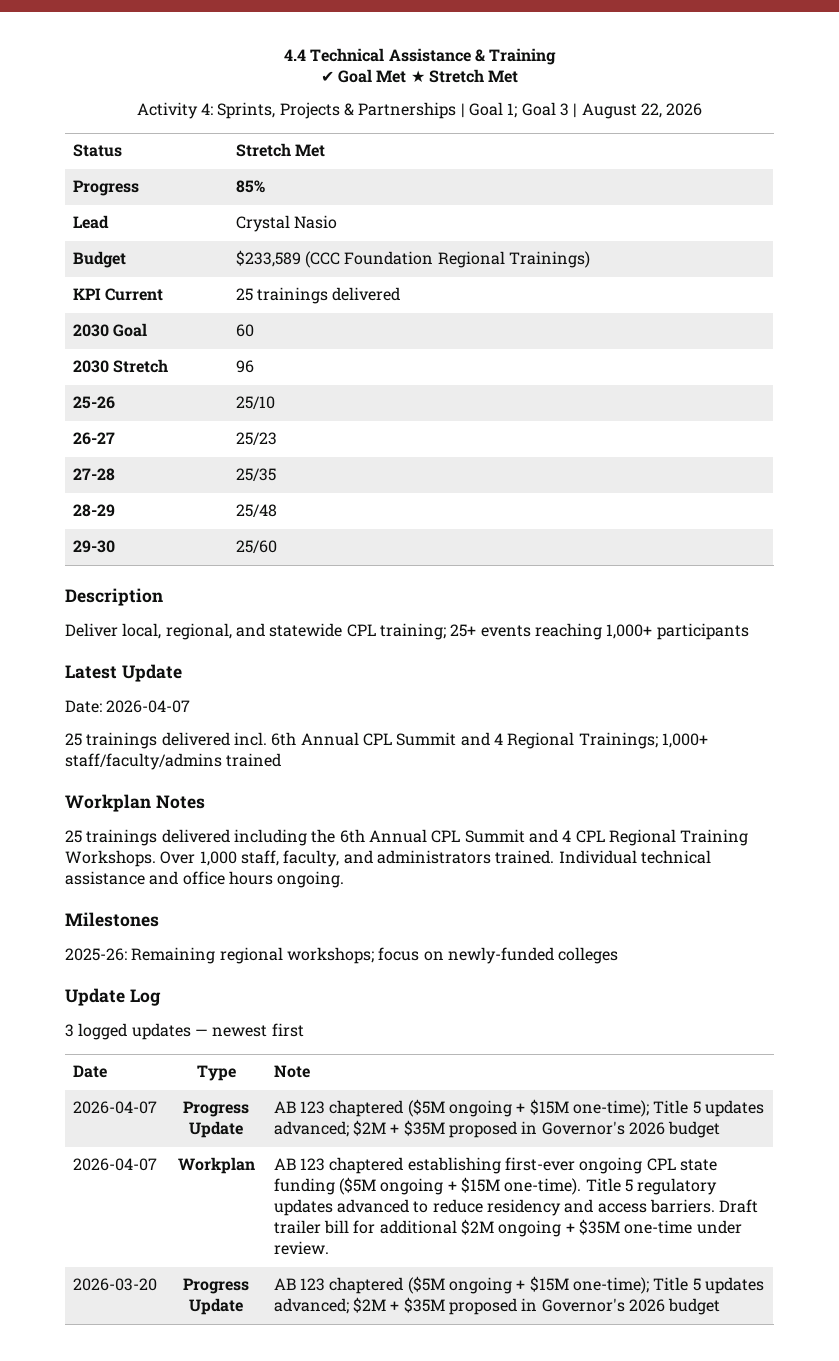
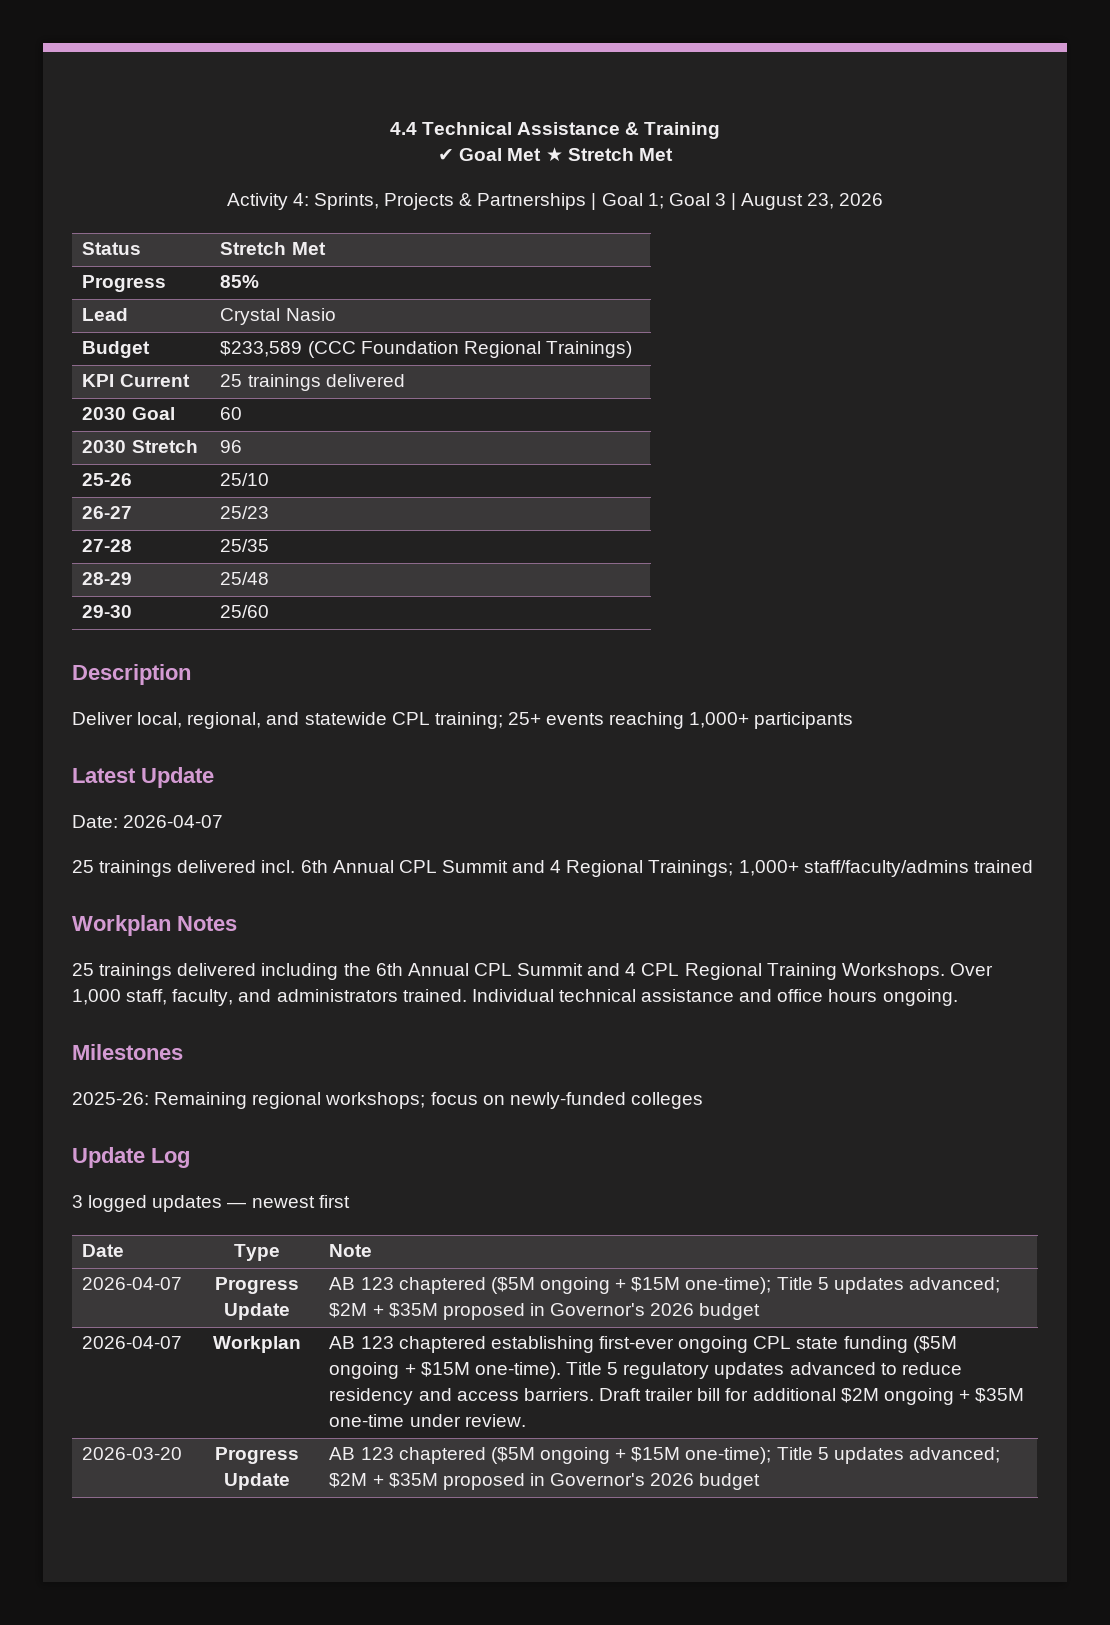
- Activity 4: Sprints, Projects & Partnerships | Goal 1; Goal 3 | August 22, 2026
+ Activity 4: Sprints, Projects & Partnerships | Goal 1; Goal 3 | August 23, 2026

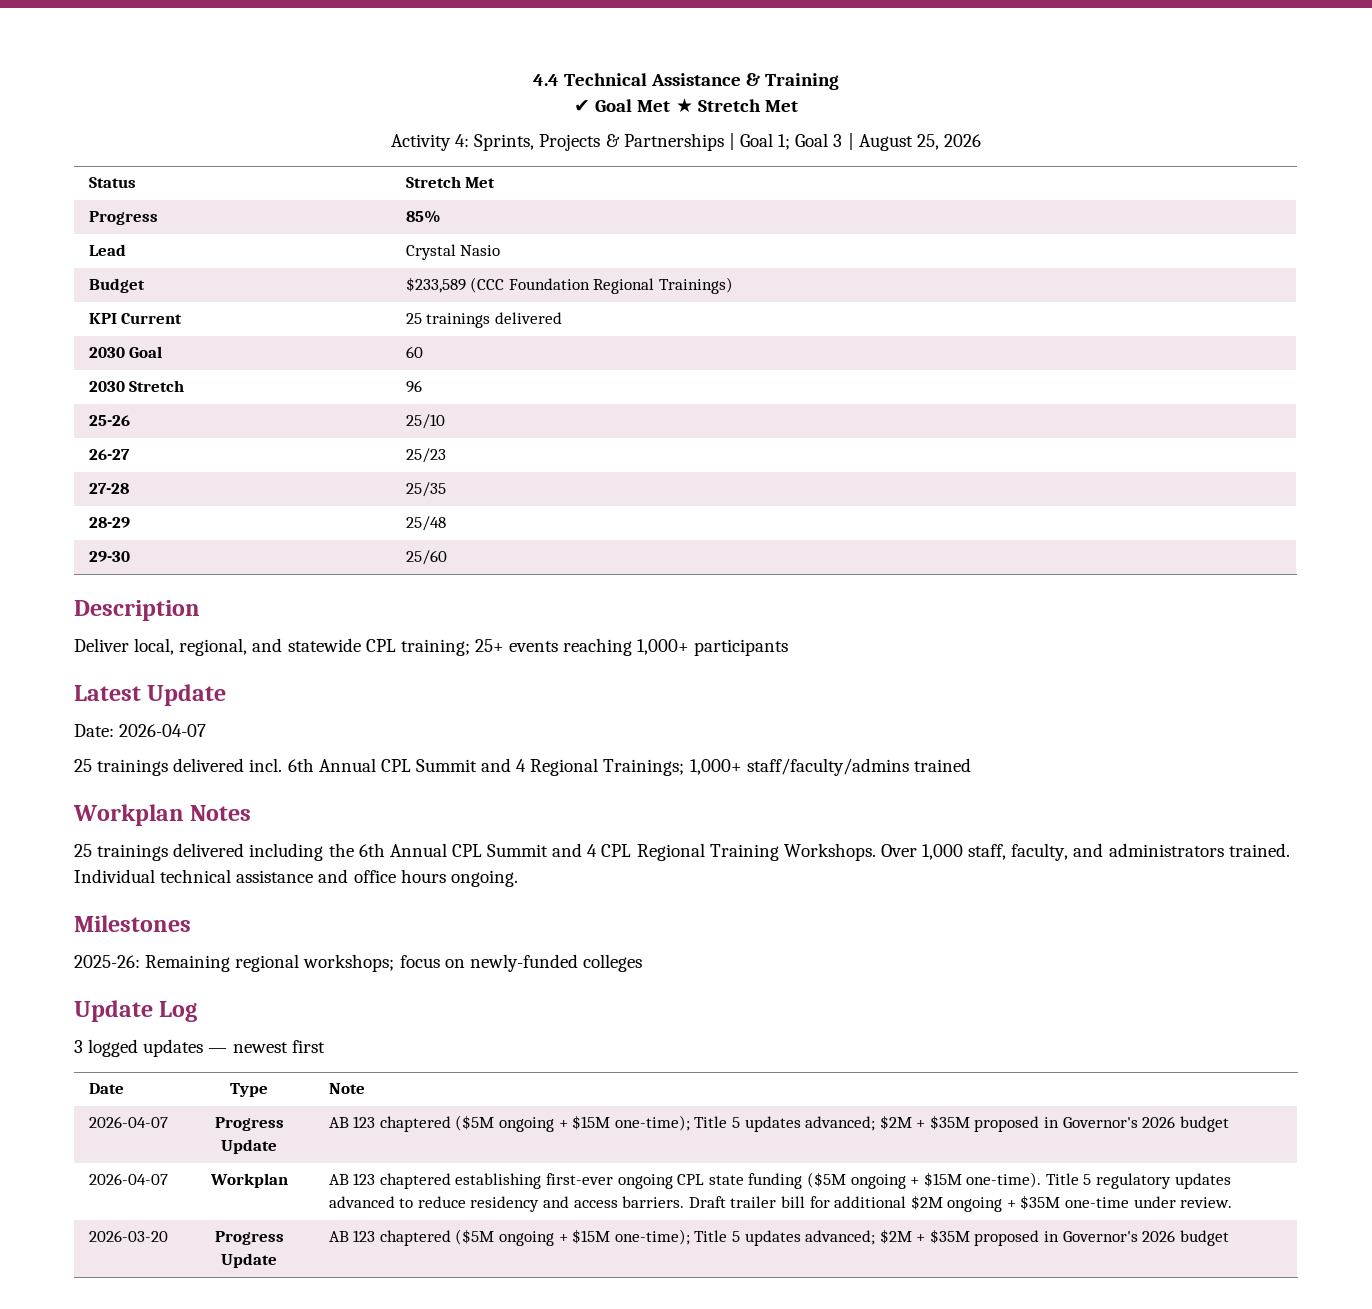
- Activity 4: Sprints, Projects & Partnerships | Goal 1; Goal 3 | August 23, 2026
+ Activity 4: Sprints, Projects & Partnerships | Goal 1; Goal 3 | August 25, 2026

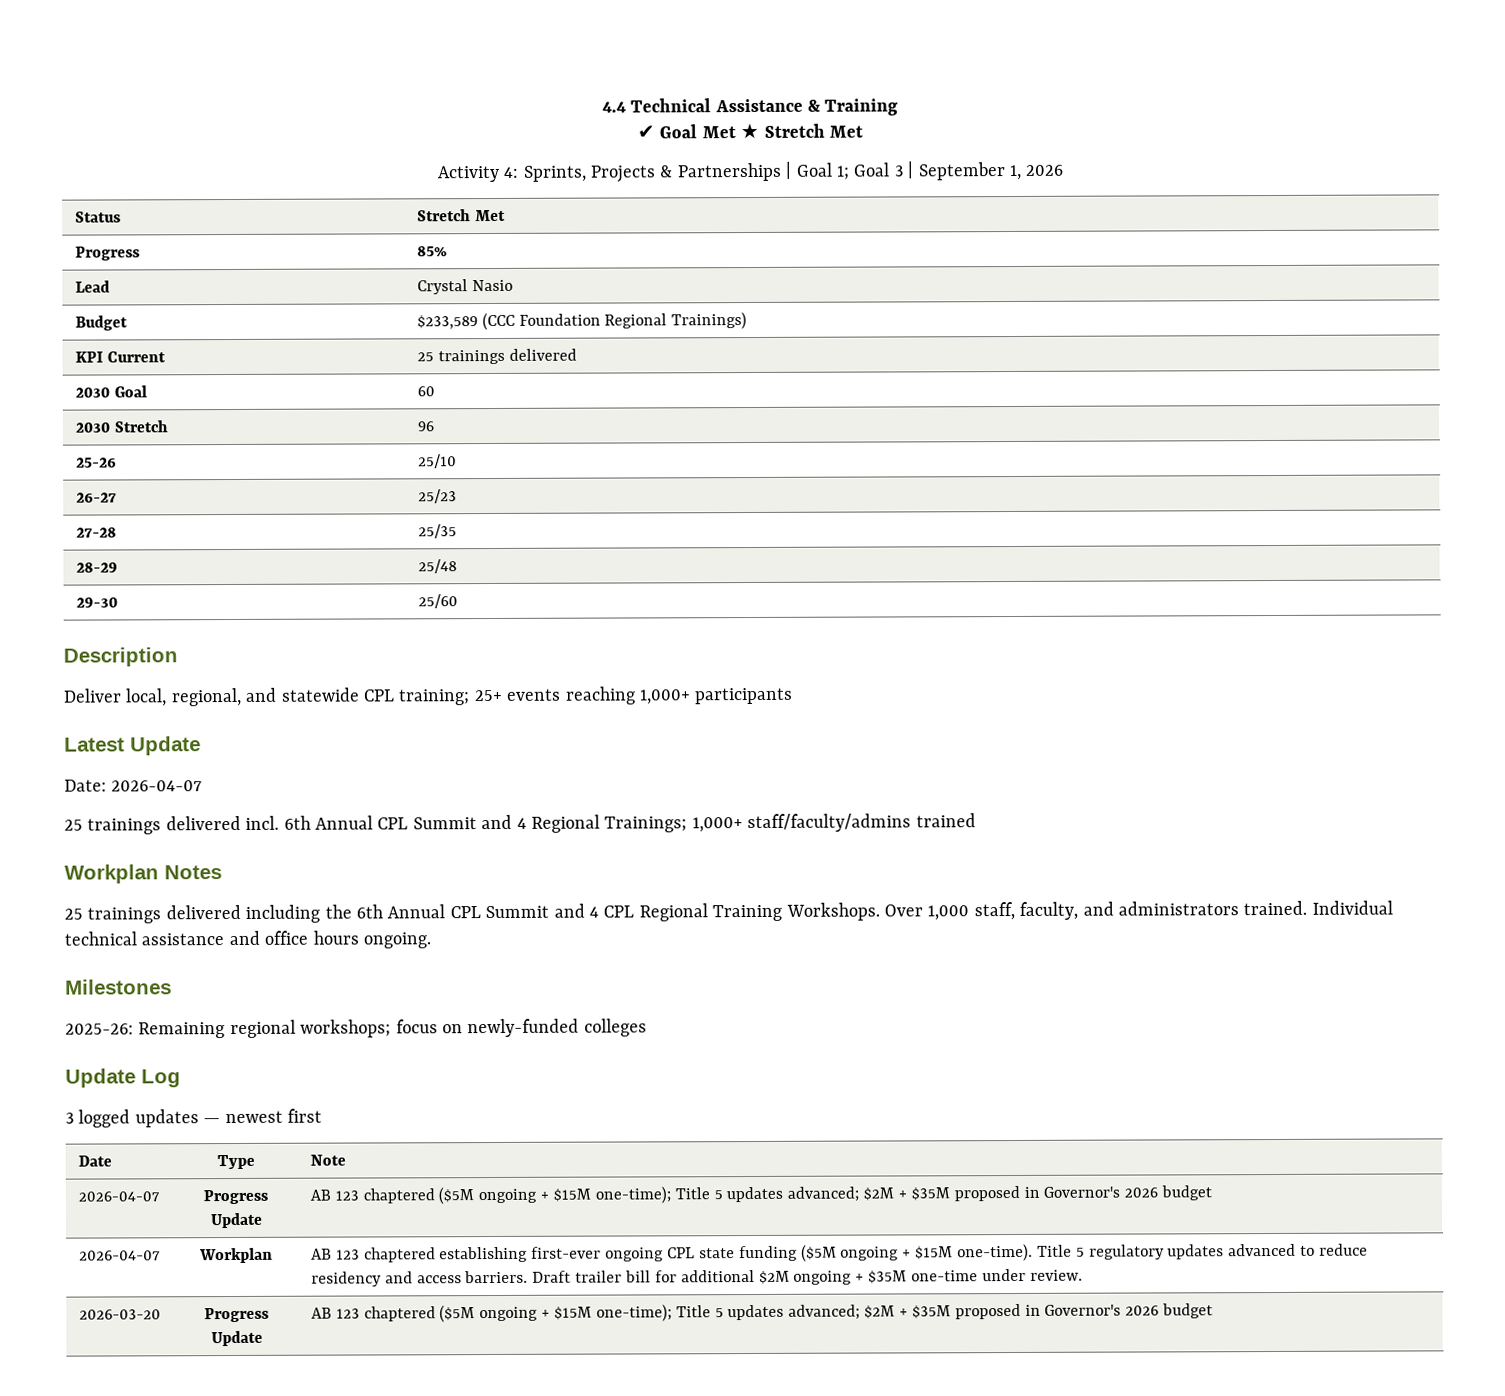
- Activity 4: Sprints, Projects & Partnerships | Goal 1; Goal 3 | August 25, 2026
+ Activity 4: Sprints, Projects & Partnerships | Goal 1; Goal 3 | September 1, 2026

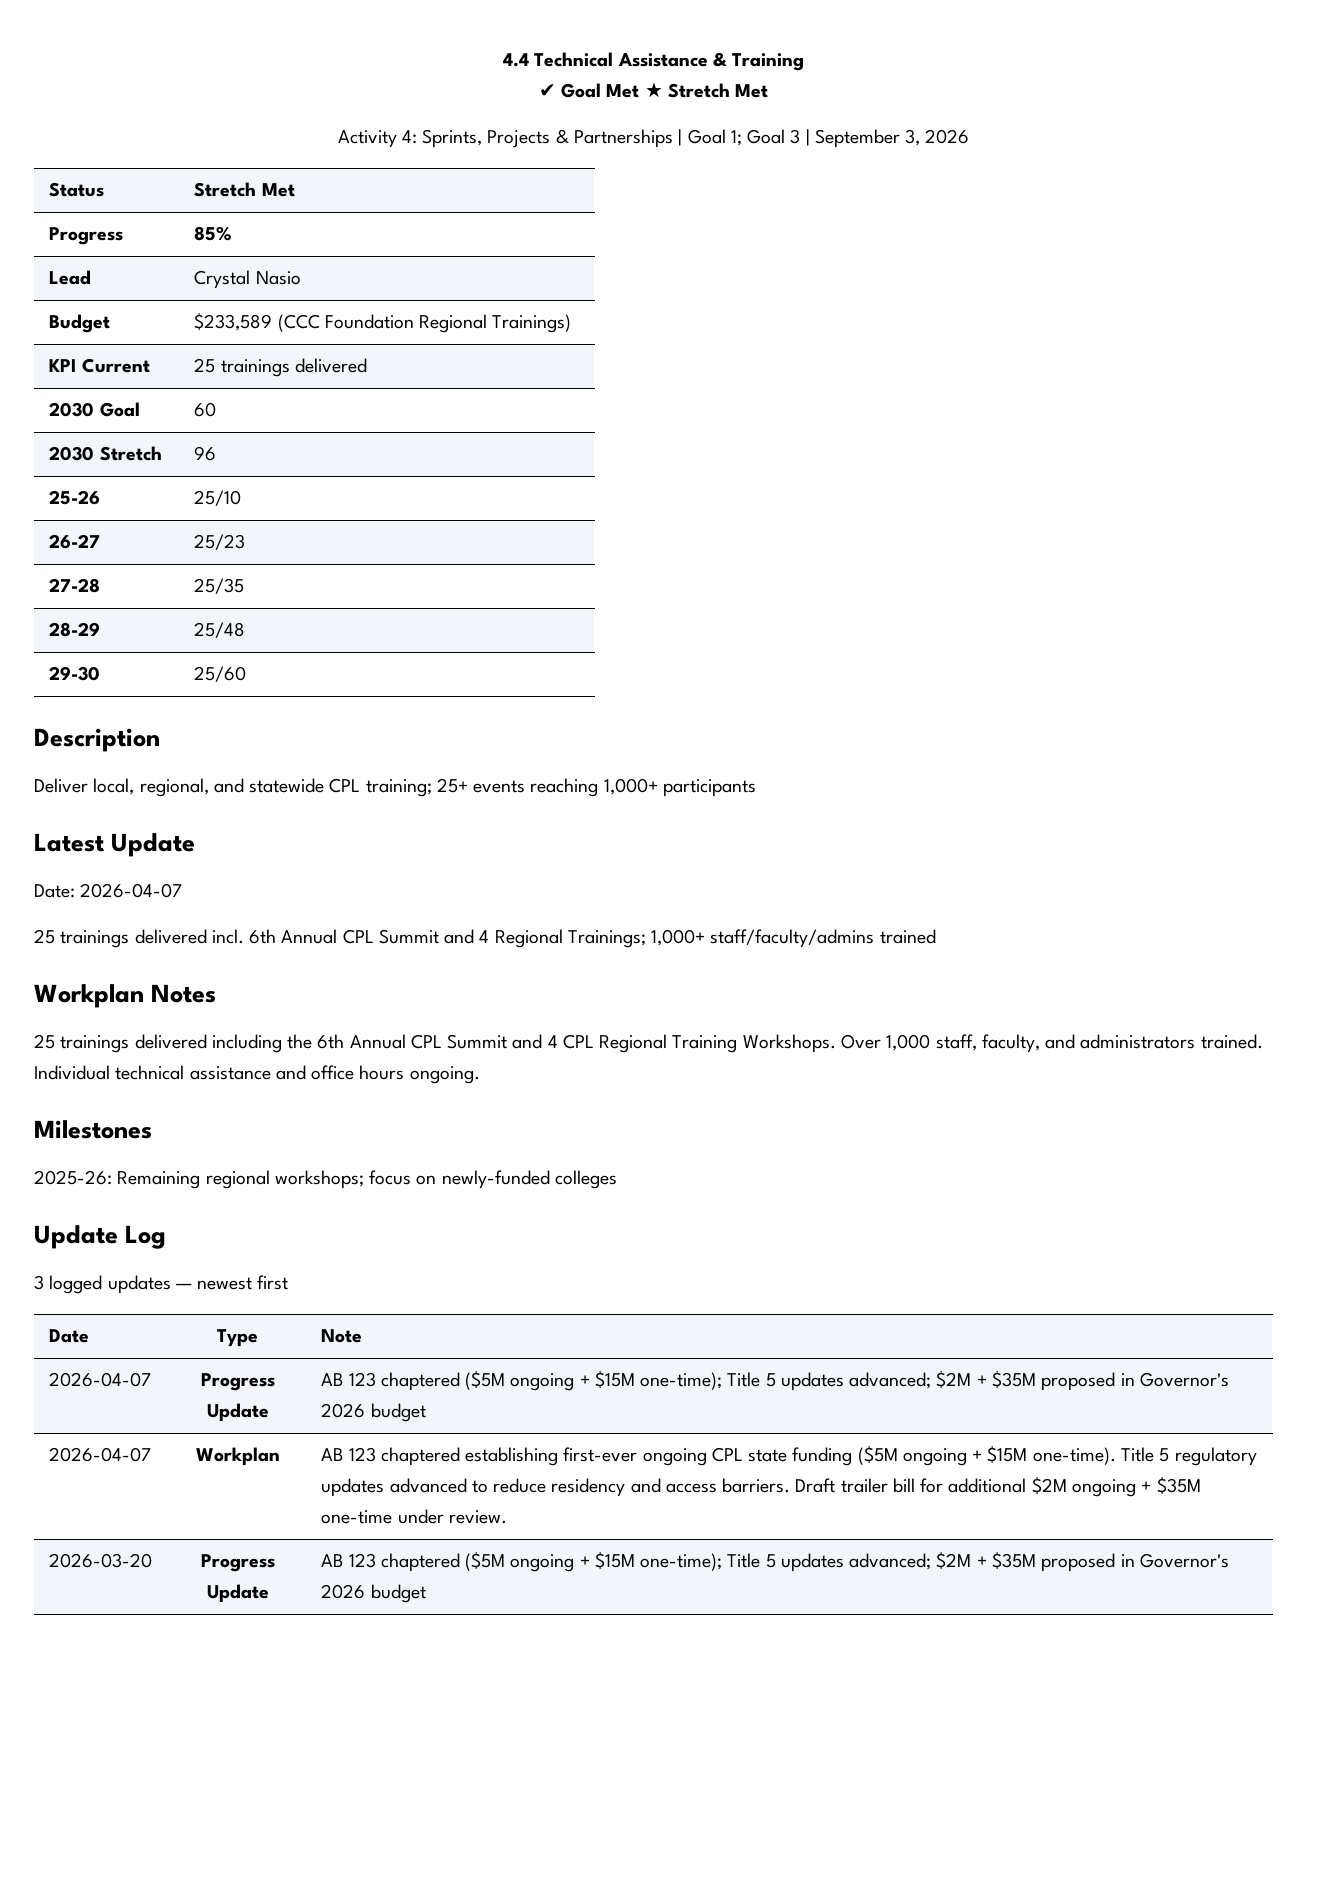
- Activity 4: Sprints, Projects & Partnerships | Goal 1; Goal 3 | September 1, 2026
+ Activity 4: Sprints, Projects & Partnerships | Goal 1; Goal 3 | September 3, 2026

